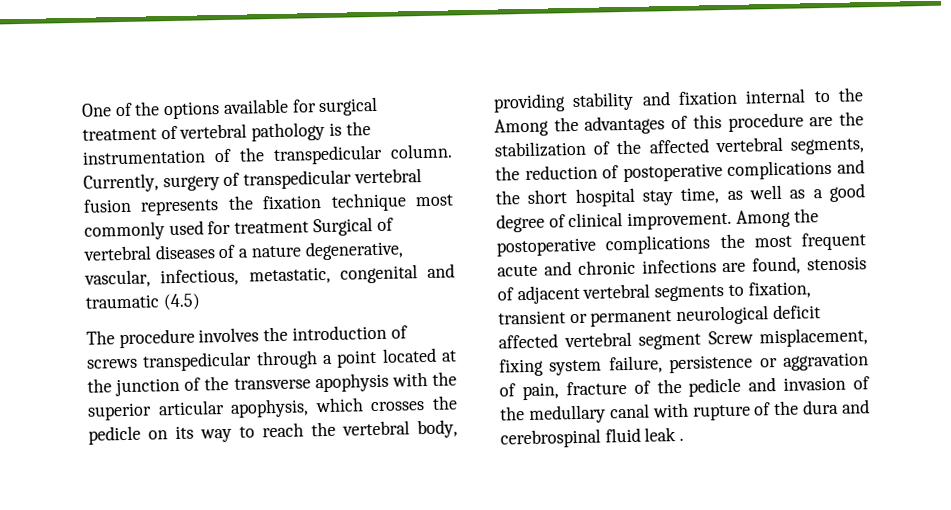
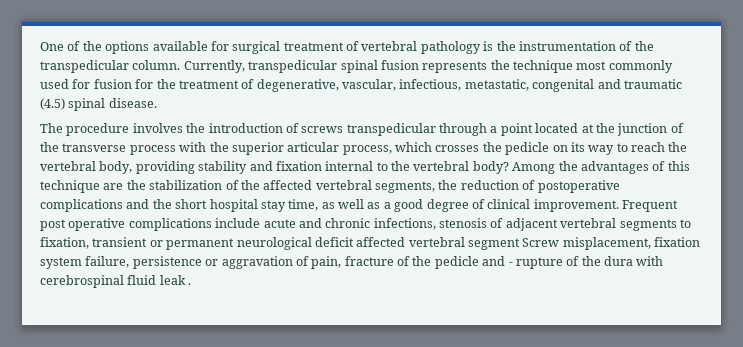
- Currently, surgery of transpedicular vertebral fusion represents the fixation technique most commonly used for treatment Surgical of vertebral diseases of a nature degenerative, vascular, infectious, metastatic, congenital and traumatic (4.5)
+ Currently, transpedicular spinal fusion represents the technique most commonly used for fusion for the treatment of degenerative, vascular, infectious, metastatic, congenital and traumatic (4.5) spinal disease.
- The procedure involves the introduction of screws transpedicular through a point located at the junction of the transverse apophysis with the superior articular apophysis, which crosses the pedicle on its way to reach the vertebral body, providing stability and fixation internal to the Among the advantages of this procedure are the stabilization of the affected vertebral segments, the reduction of postoperative complications and the short hospital stay time, as well as a good degree of clinical improvement.
+ The procedure involves the introduction of screws transpedicular through a point located at the junction of the transverse process with the superior articular process, which crosses the pedicle on its way to reach the vertebral body, providing stability and fixation internal to the vertebral body? Among the advantages of this technique are the stabilization of the affected vertebral segments, the reduction of postoperative complications and the short hospital stay time, as well as a good degree of clinical improvement.
- Among the postoperative complications the most frequent acute and chronic infections are found, stenosis of adjacent vertebral segments to fixation, transient or permanent neurological deficit affected vertebral segment Screw misplacement, fixing system failure, persistence or aggravation of pain, fracture of the pedicle and invasion of the medullary canal with rupture of the dura and cerebrospinal fluid leak .
+ Frequent post operative complications include acute and chronic infections, stenosis of adjacent vertebral segments to fixation, transient or permanent neurological deficit affected vertebral segment Screw misplacement, fixation system failure, persistence or aggravation of pain, fracture of the pedicle and - rupture of the dura with cerebrospinal fluid leak .

